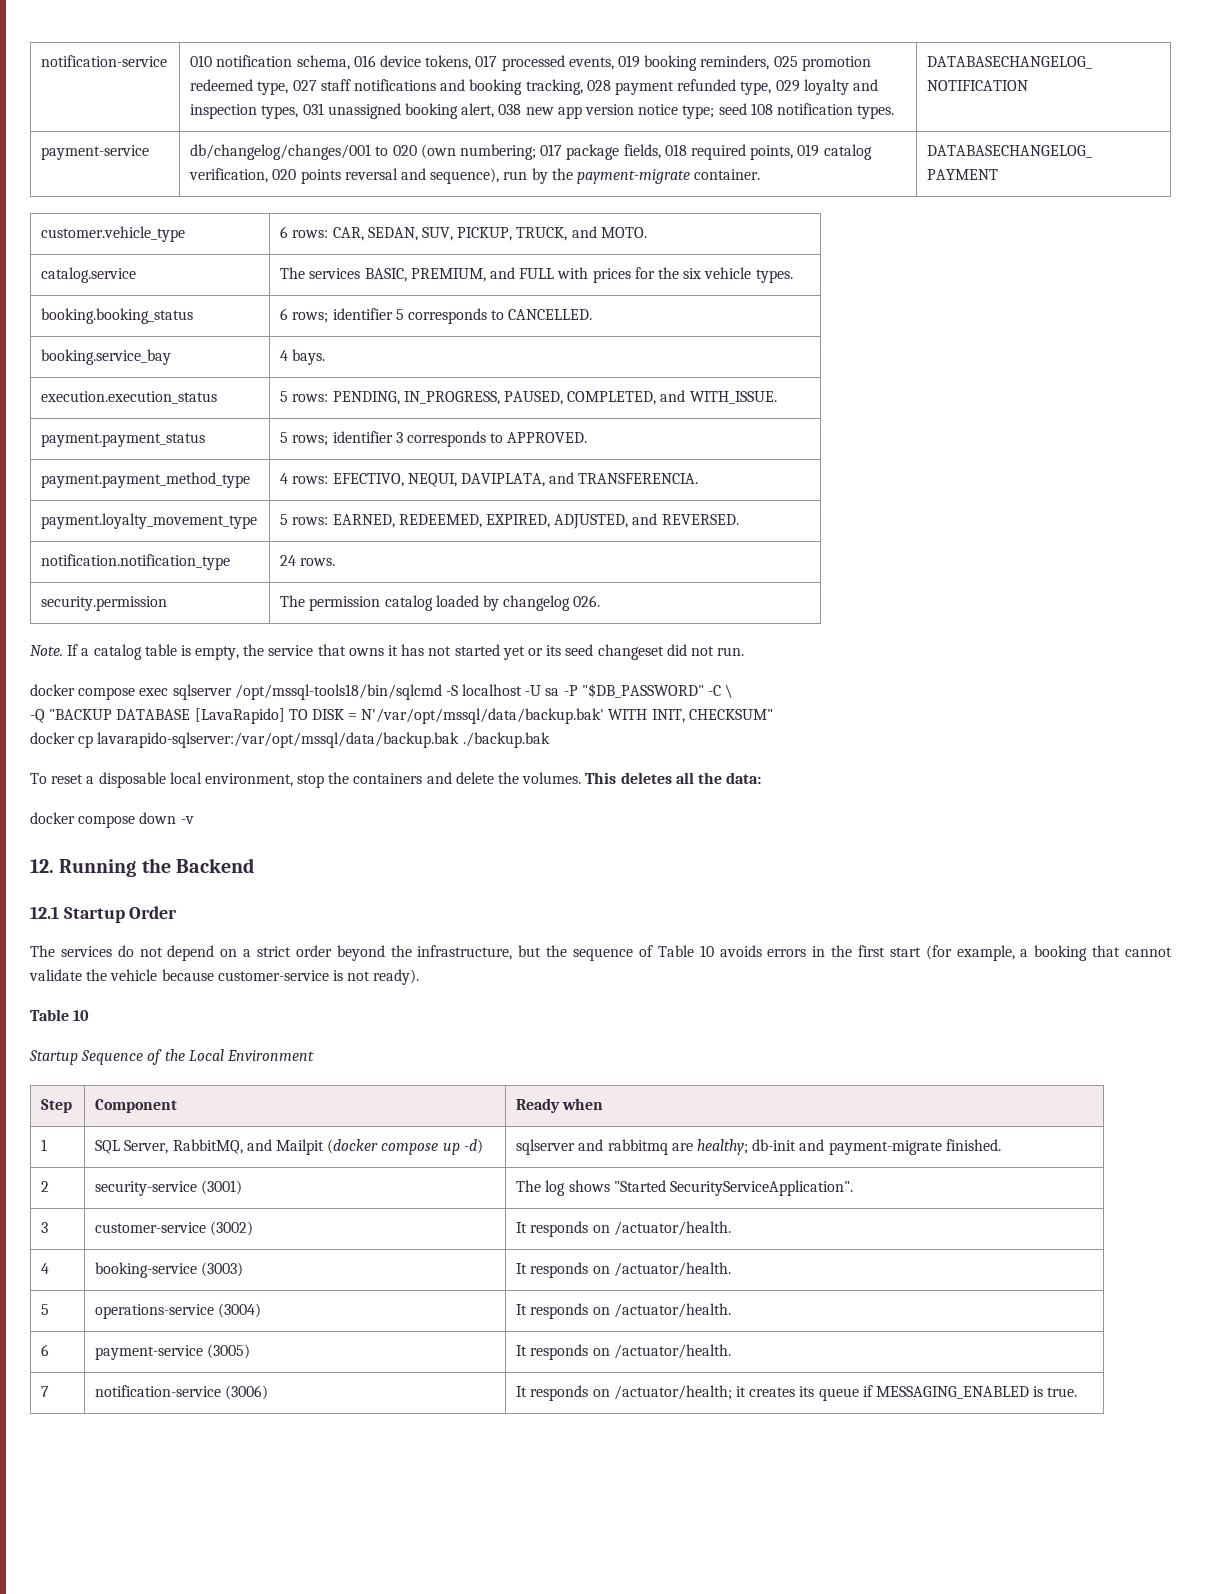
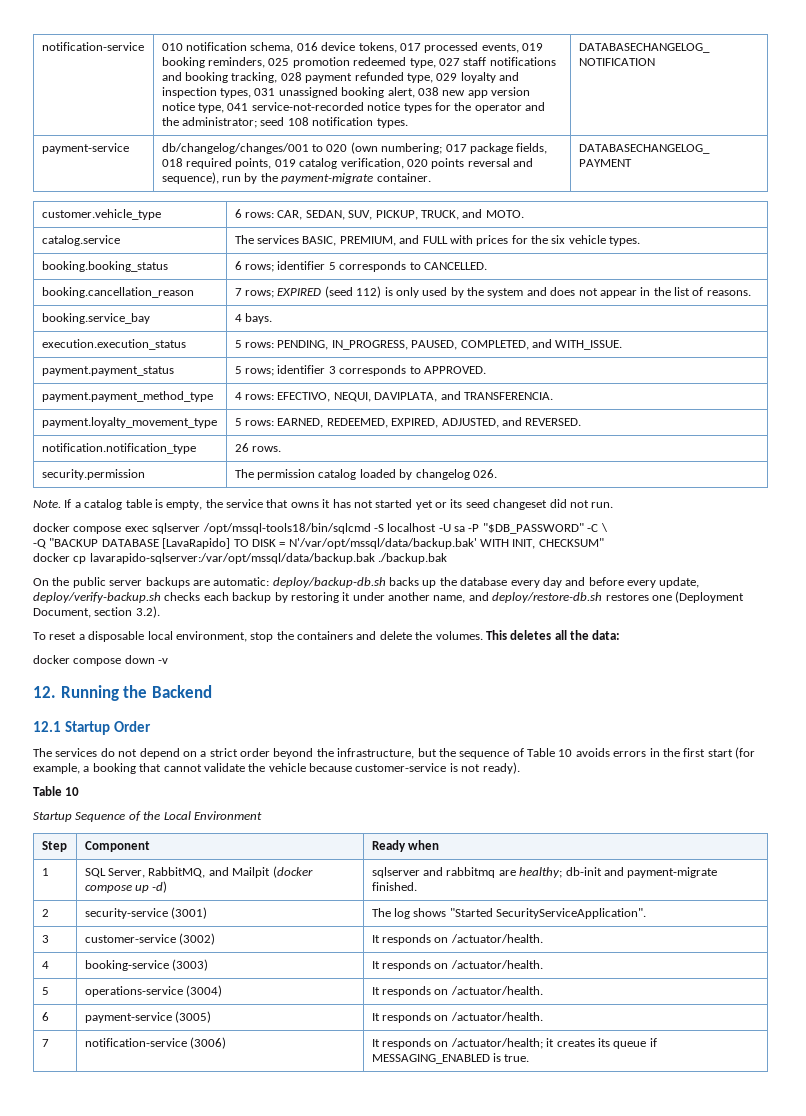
- 010 notification schema, 016 device tokens, 017 processed events, 019 booking reminders, 025 promotion redeemed type, 027 staff notifications and booking tracking, 028 payment refunded type, 029 loyalty and inspection types, 031 unassigned booking alert, 038 new app version notice type; seed 108 notification types.
+ 010 notification schema, 016 device tokens, 017 processed events, 019 booking reminders, 025 promotion redeemed type, 027 staff notifications and booking tracking, 028 payment refunded type, 029 loyalty and inspection types, 031 unassigned booking alert, 038 new app version notice type, 041 service-not-recorded notice types for the operator and the administrator; seed 108 notification types.
+ booking.cancellation_reason | 7 rows; EXPIRED (seed 112) is only used by the system and does not appear in the list of reasons.
- notification.notification_type | 24 rows.
+ notification.notification_type | 26 rows.
+ On the public server backups are automatic: deploy/backup-db.sh backs up the database every day and before every update, deploy/verify-backup.sh checks each backup by restoring it under another name, and deploy/restore-db.sh restores one (Deployment Document, section 3.2).

